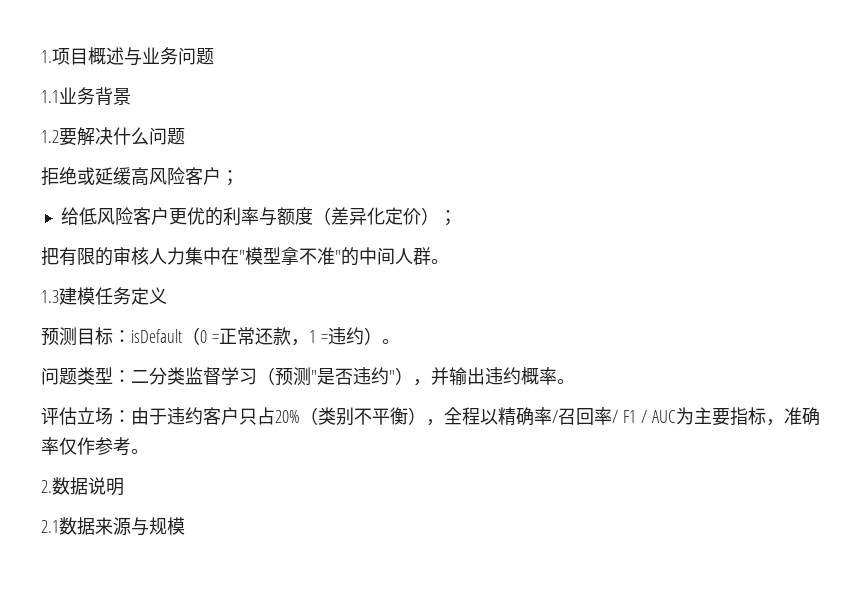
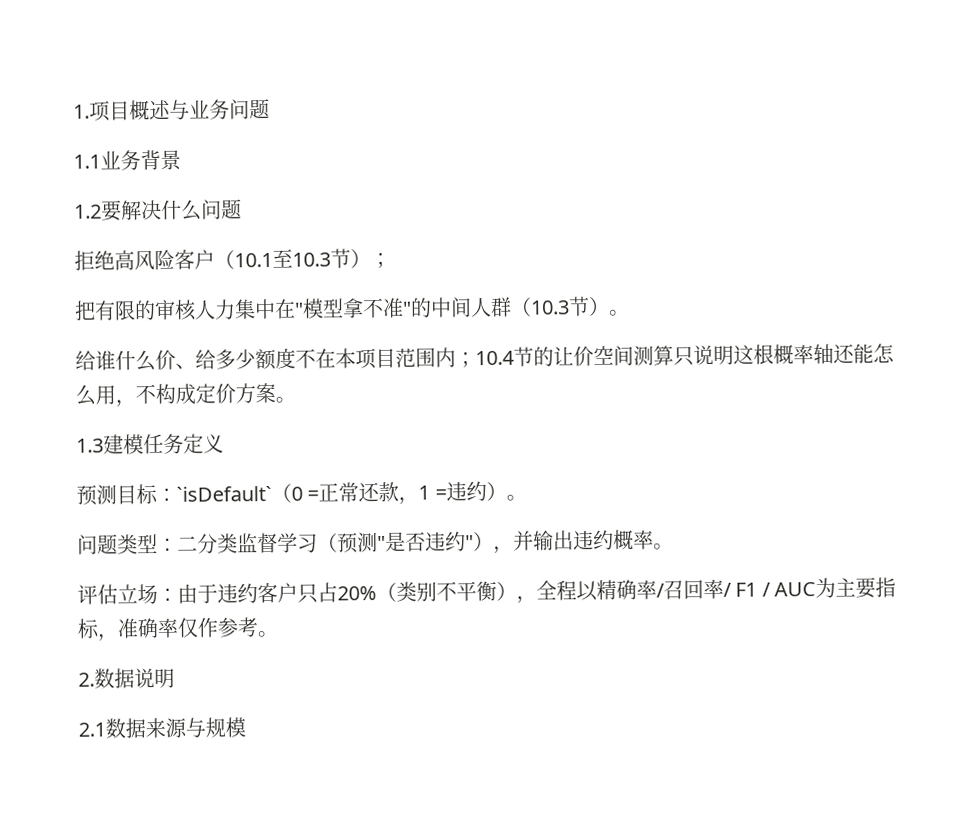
- 拒绝或延缓高风险客户；
- 给低风险客户更优的利率与额度（差异化定价）；
+ 拒绝高风险客户（10.1至10.3节）；
- 把有限的审核人力集中在"模型拿不准"的中间人群。
+ 把有限的审核人力集中在"模型拿不准"的中间人群（10.3节）。
+ 给谁什么价、给多少额度不在本项目范围内；10.4节的让价空间测算只说明这根概率轴还能怎么用，不构成定价方案。
- 预测目标：isDefault（0 =正常还款，1 =违约）。
+ 预测目标：`isDefault`（0 =正常还款，1 =违约）。

